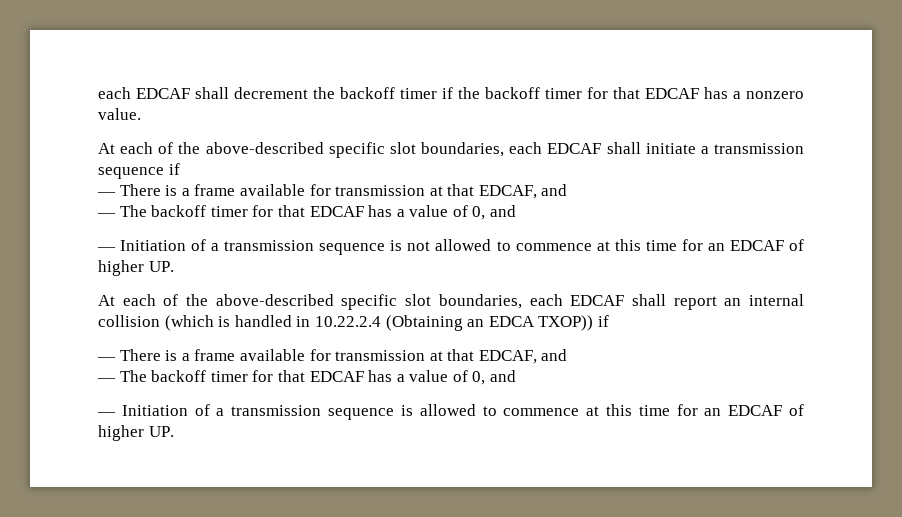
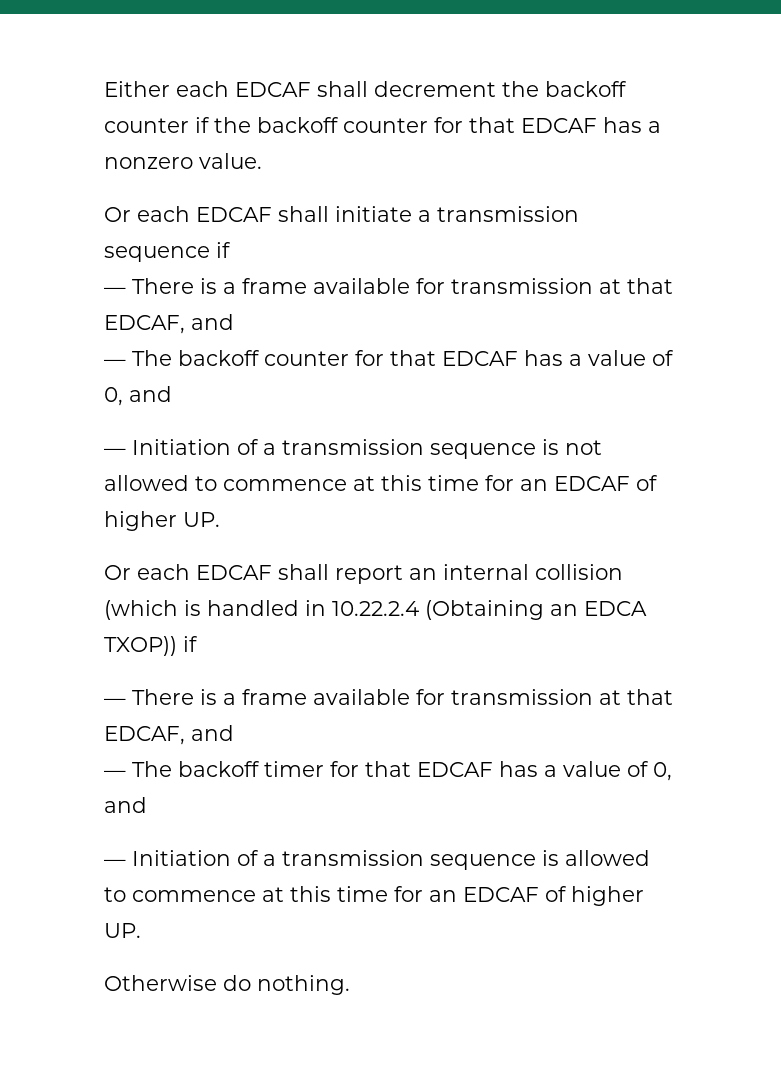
- each EDCAF shall decrement the backoff timer if the backoff timer for that EDCAF has a nonzero value.
+ Either each EDCAF shall decrement the backoff counter if the backoff counter for that EDCAF has a nonzero value.
- At each of the above-described specific slot boundaries, each EDCAF shall initiate a transmission sequence if
+ Or each EDCAF shall initiate a transmission sequence if
  — There is a frame available for transmission at that EDCAF, and
- — The backoff timer for that EDCAF has a value of 0, and
+ — The backoff counter for that EDCAF has a value of 0, and
- At each of the above-described specific slot boundaries, each EDCAF shall report an internal collision (which is handled in 10.22.2.4 (Obtaining an EDCA TXOP)) if
+ Or each EDCAF shall report an internal collision (which is handled in 10.22.2.4 (Obtaining an EDCA TXOP)) if
+ Otherwise do nothing.

